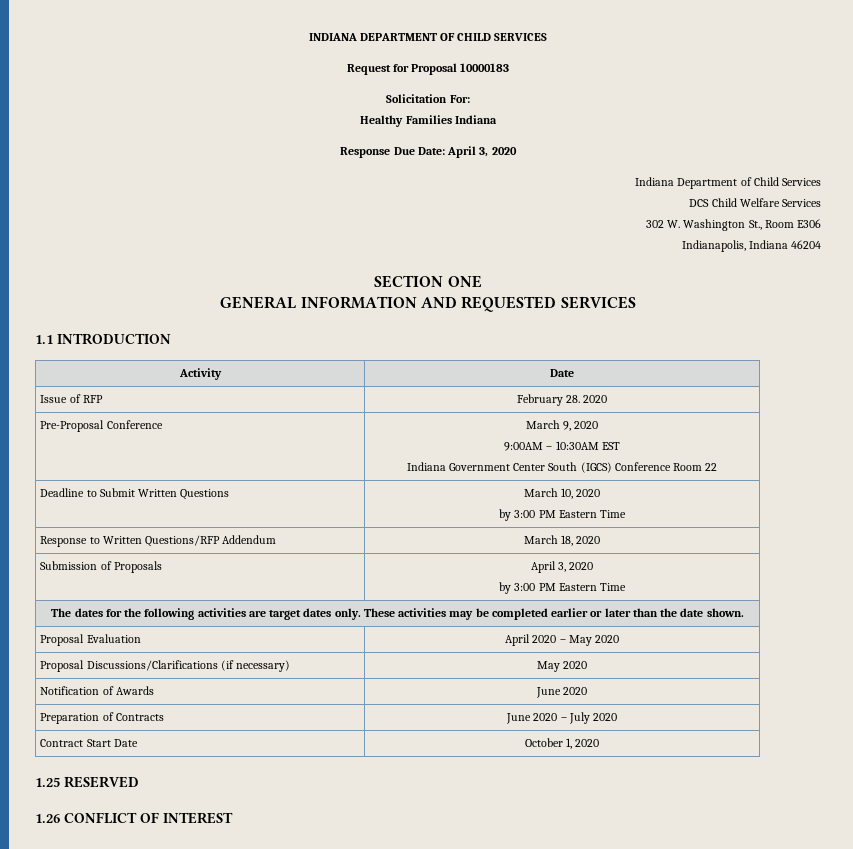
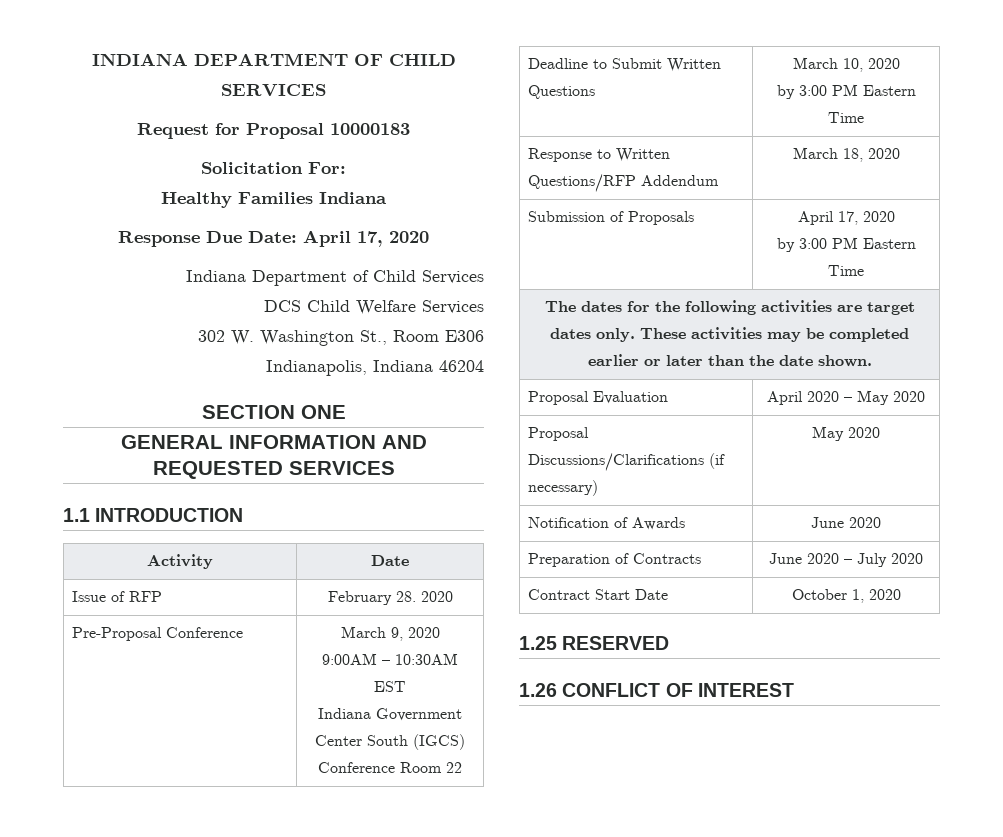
- Response Due Date: April 3, 2020
+ Response Due Date: April 17, 2020
- Submission of Proposals | April 3, 2020
+ Submission of Proposals | April 17, 2020

